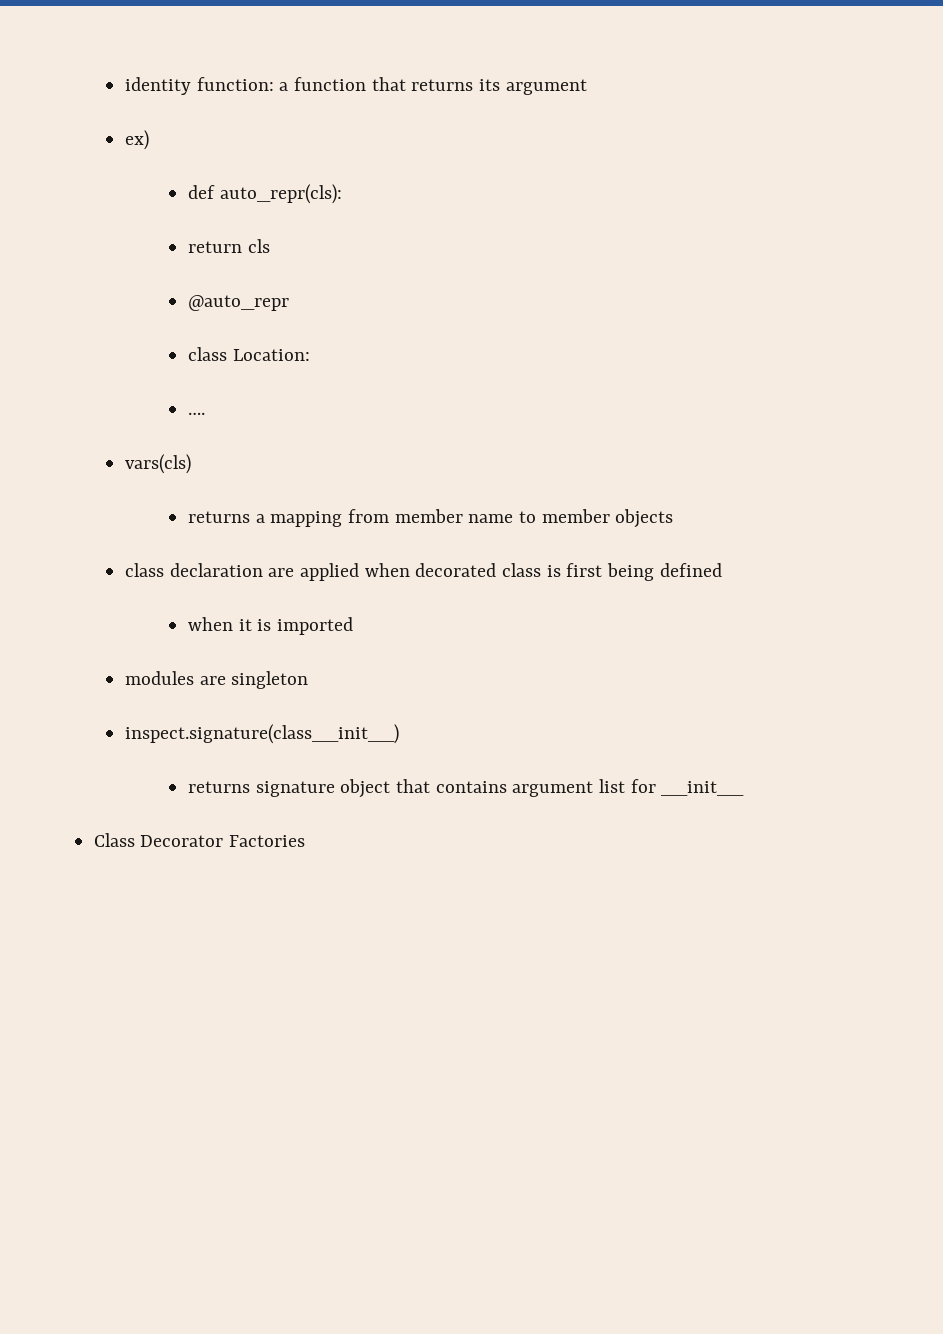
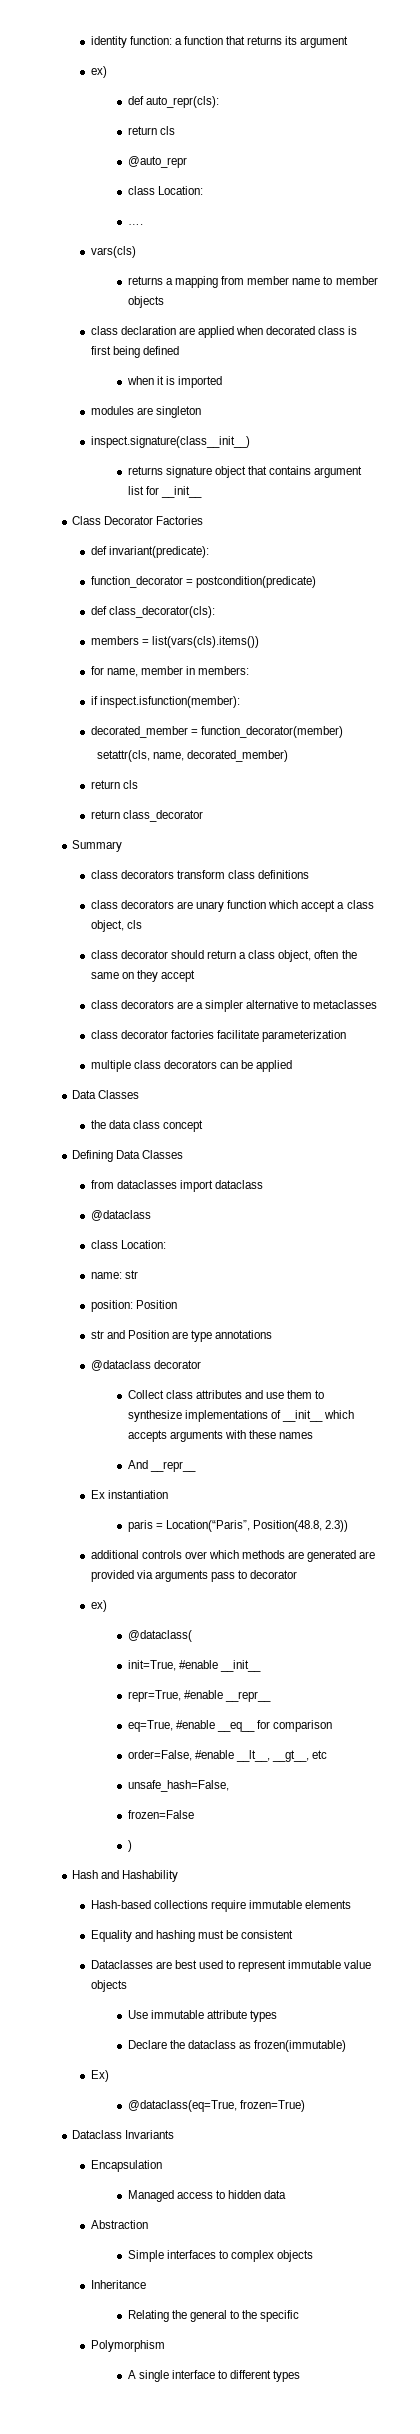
+ def invariant(predicate):
+ function_decorator = postcondition(predicate)
+ def class_decorator(cls):
+ members = list(vars(cls).items())
+ for name, member in members:
+ if inspect.isfunction(member):
+ decorated_member = function_decorator(member)
+ setattr(cls, name, decorated_member)
+ return cls
+ return class_decorator
+ Summary
+ class decorators transform class definitions
+ class decorators are unary function which accept a class object, cls
+ class decorator should return a class object, often the same on they accept
+ class decorators are a simpler alternative to metaclasses
+ class decorator factories facilitate parameterization
+ multiple class decorators can be applied
+ Data Classes
+ the data class concept
+ Defining Data Classes
+ from dataclasses import dataclass
+ @dataclass
+ class Location:
+ name: str
+ position: Position
+ str and Position are type annotations
+ @dataclass decorator
+ Collect class attributes and use them to synthesize implementations of __init__ which accepts arguments with these names
+ And __repr__
+ Ex instantiation
+ paris = Location(“Paris”, Position(48.8, 2.3))
+ additional controls over which methods are generated are provided via arguments pass to decorator
+ ex)
+ @dataclass(
+ init=True, #enable __init__
+ repr=True, #enable __repr__
+ eq=True, #enable __eq__ for comparison
+ order=False, #enable __lt__, __gt__, etc
+ unsafe_hash=False,
+ frozen=False
+ )
+ Hash and Hashability
+ Hash-based collections require immutable elements
+ Equality and hashing must be consistent
+ Dataclasses are best used to represent immutable value objects
+ Use immutable attribute types
+ Declare the dataclass as frozen(immutable)
+ Ex)
+ @dataclass(eq=True, frozen=True)
+ Dataclass Invariants
+ Encapsulation
+ Managed access to hidden data
+ Abstraction
+ Simple interfaces to complex objects
+ Inheritance
+ Relating the general to the specific
+ Polymorphism
+ A single interface to different types

